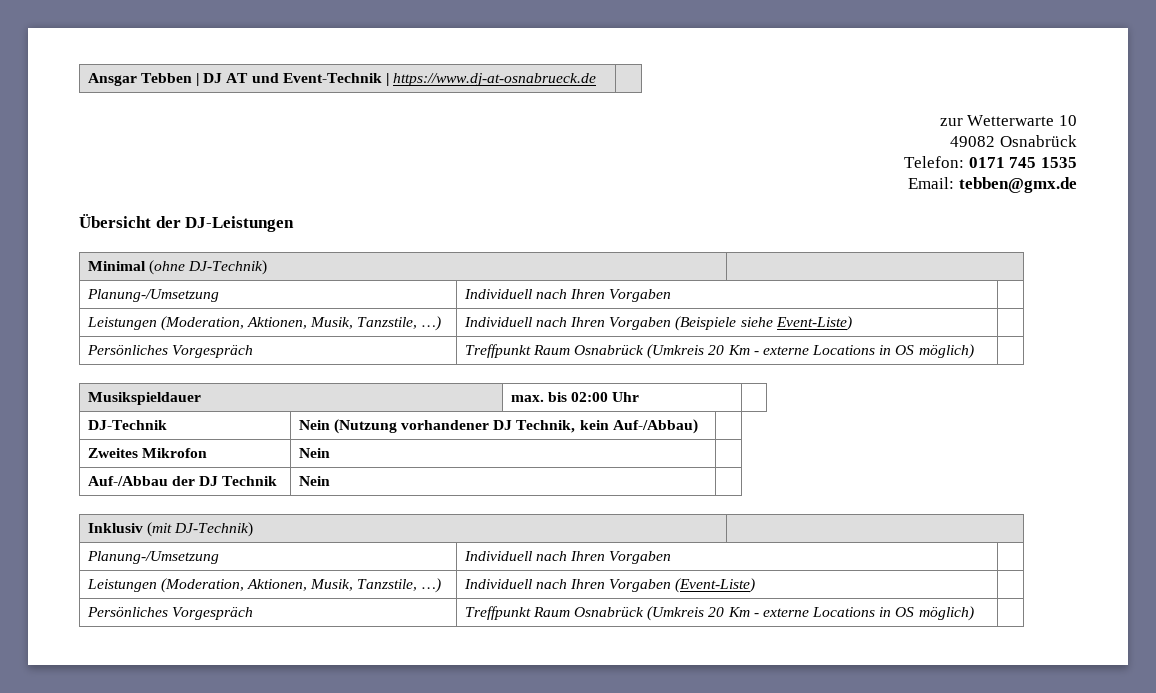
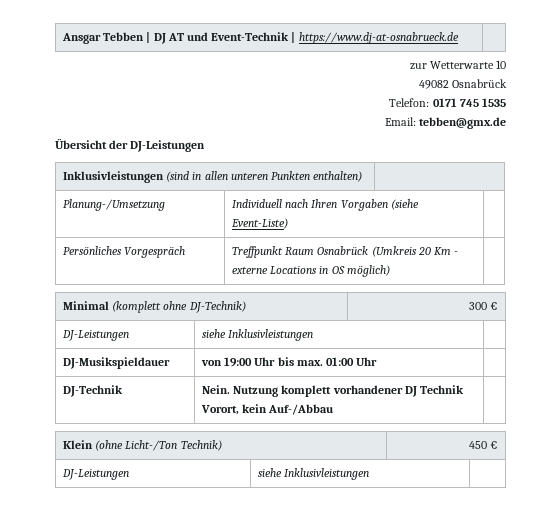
- Minimal (ohne DJ-Technik) |
- Planung-/Umsetzung | Individuell nach Ihren Vorgaben |
- Leistungen (Moderation, Aktionen, Musik, Tanzstile, …) | Individuell nach Ihren Vorgaben (Beispiele siehe Event-Liste) |
+ Inklusivleistungen (sind in allen unteren Punkten enthalten) |
+ Planung-/Umsetzung | Individuell nach Ihren Vorgaben (siehe Event-Liste) |
- Musikspieldauer | max. bis 02:00 Uhr |
- DJ-Technik | Nein (Nutzung vorhandener DJ Technik, kein Auf-/Abbau) |
- Zweites Mikrofon | Nein |
- Auf-/Abbau der DJ Technik | Nein |
- Inklusiv (mit DJ-Technik) |
- Planung-/Umsetzung | Individuell nach Ihren Vorgaben |
- Leistungen (Moderation, Aktionen, Musik, Tanzstile, …) | Individuell nach Ihren Vorgaben (Event-Liste) |
- Persönliches Vorgespräch | Treffpunkt Raum Osnabrück (Umkreis 20 Km - externe Locations in OS möglich) |
+ Minimal (komplett ohne DJ-Technik) | 300 €
+ DJ-Leistungen | siehe Inklusivleistungen |
+ DJ-Musikspieldauer | von 19:00 Uhr bis max. 01:00 Uhr |
+ DJ-Technik | Nein. Nutzung komplett vorhandener DJ Technik Vorort, kein Auf-/Abbau |
+ Klein (ohne Licht-/Ton Technik) | 450 €
+ DJ-Leistungen | siehe Inklusivleistungen |

